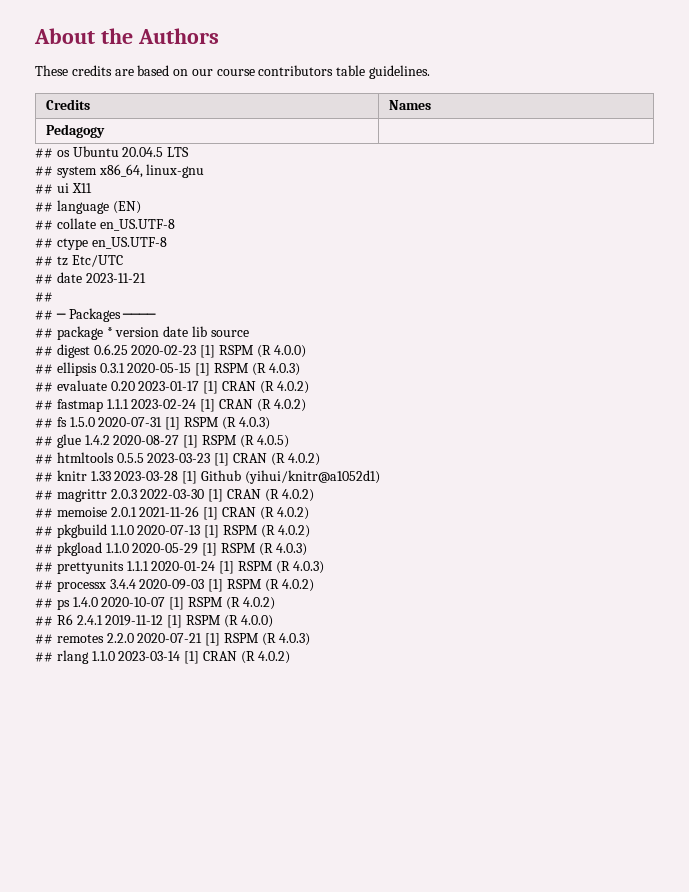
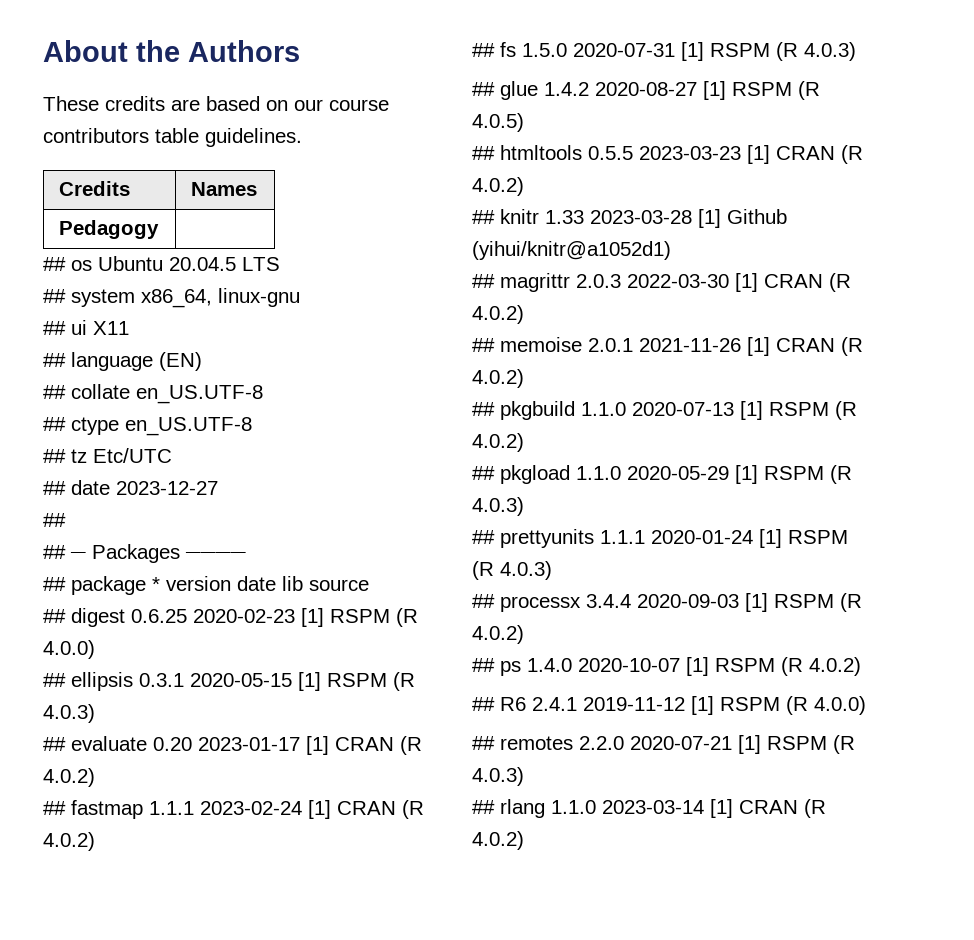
- ## date 2023-11-21
+ ## date 2023-12-27

